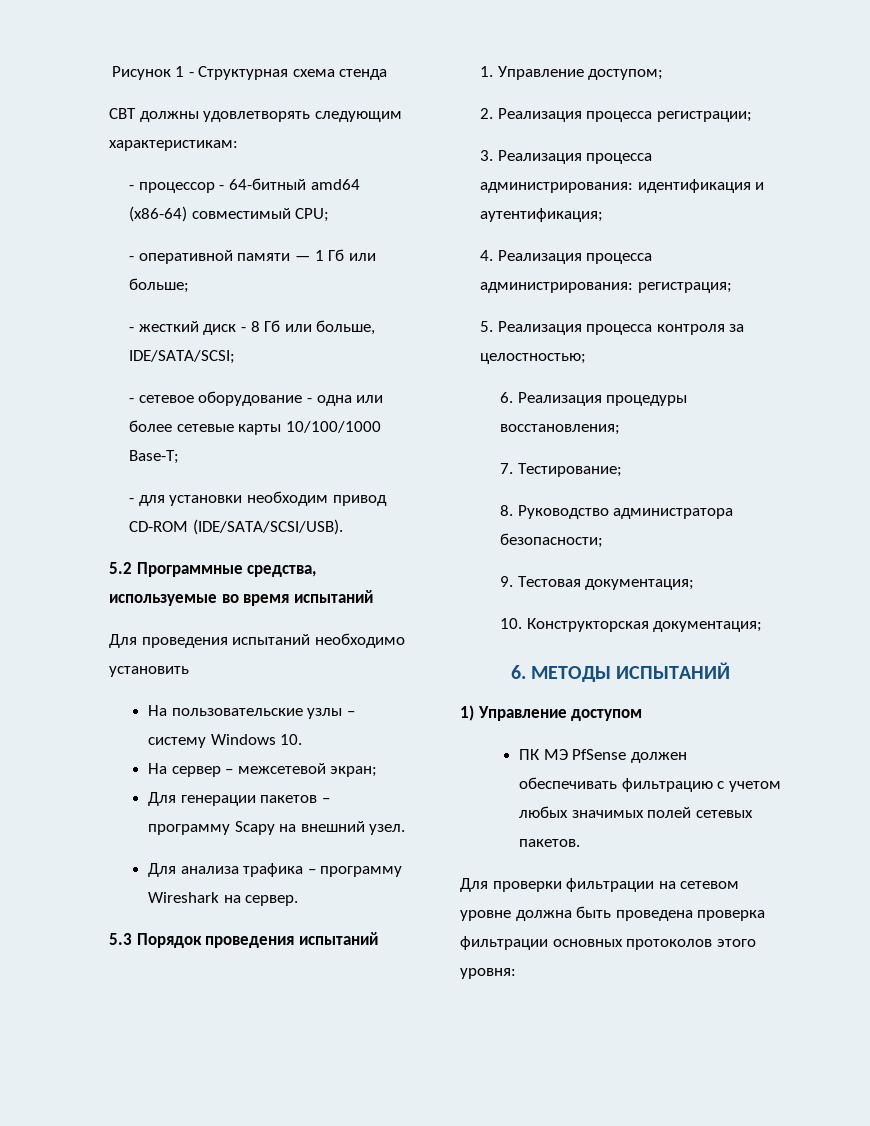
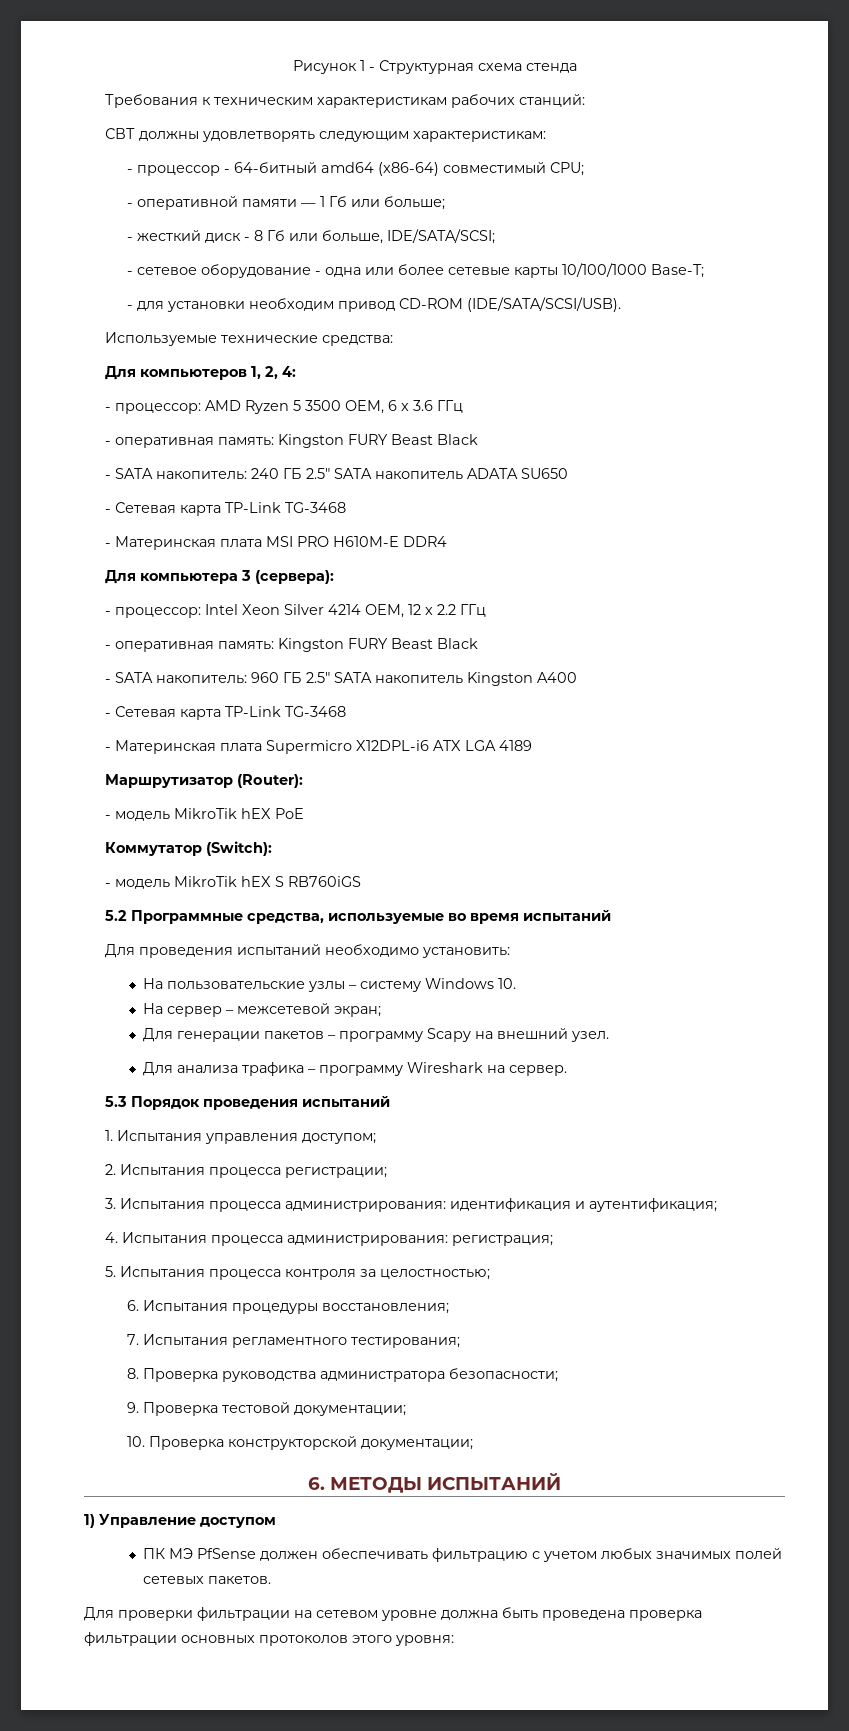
+ Требования к техническим характеристикам рабочих станций:
+ Используемые технические средства:
+ Для компьютеров 1, 2, 4:
+ - процессор: AMD Ryzen 5 3500 OEM, 6 x 3.6 ГГц
+ - оперативная память: Kingston FURY Beast Black
+ - SATA накопитель: 240 ГБ 2.5" SATA накопитель ADATA SU650
+ - Сетевая карта TP-Link TG-3468
+ - Материнская плата MSI PRO H610M-E DDR4
+ Для компьютера 3 (сервера):
+ - процессор: Intel Xeon Silver 4214 OEM, 12 x 2.2 ГГц
+ - оперативная память: Kingston FURY Beast Black
+ - SATA накопитель: 960 ГБ 2.5" SATA накопитель Kingston A400
+ - Сетевая карта TP-Link TG-3468
+ - Материнская плата Supermicro X12DPL-i6 ATX LGA 4189
+ Маршрутизатор (Router):
+ - модель MikroTik hEX PoE
+ Коммутатор (Switch):
+ - модель MikroTik hEX S RB760iGS
- Для проведения испытаний необходимо установить
+ Для проведения испытаний необходимо установить:
- 1. Управление доступом;
+ 1. Испытания управления доступом;
- 2. Реализация процесса регистрации;
+ 2. Испытания процесса регистрации;
- 3. Реализация процесса администрирования: идентификация и аутентификация;
+ 3. Испытания процесса администрирования: идентификация и аутентификация;
- 4. Реализация процесса администрирования: регистрация;
+ 4. Испытания процесса администрирования: регистрация;
- 5. Реализация процесса контроля за целостностью;
+ 5. Испытания процесса контроля за целостностью;
- 6. Реализация процедуры восстановления;
+ 6. Испытания процедуры восстановления;
- 7. Тестирование;
+ 7. Испытания регламентного тестирования;
- 8. Руководство администратора безопасности;
+ 8. Проверка руководства администратора безопасности;
- 9. Тестовая документация;
- 10. Конструкторская документация;
+ 9. Проверка тестовой документации;
+ 10. Проверка конструкторской документации;

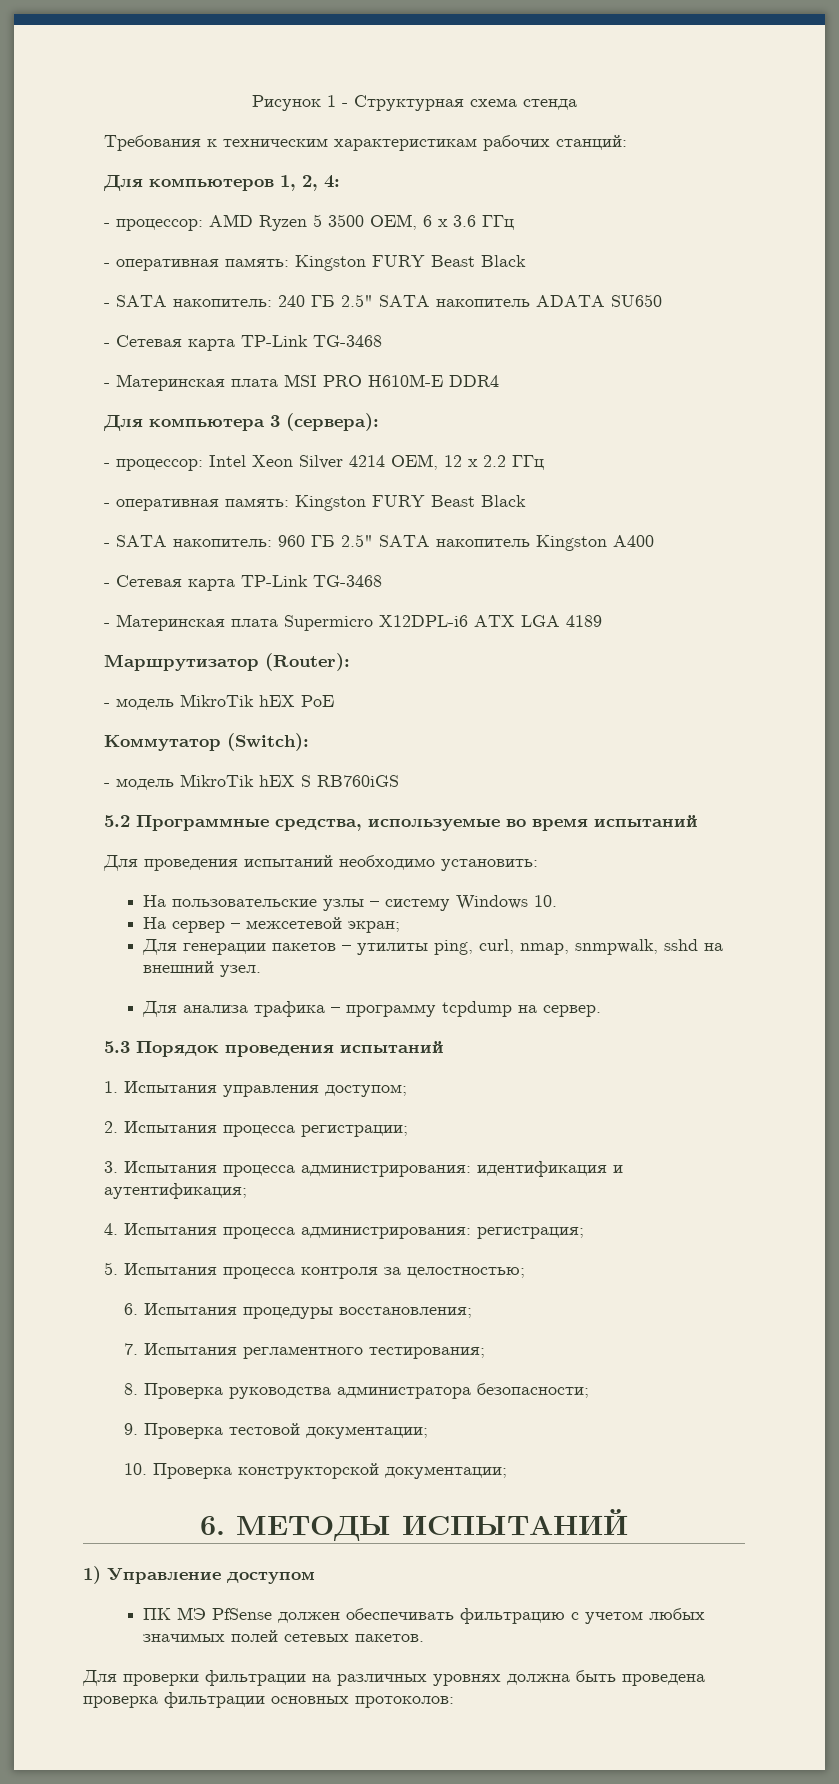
- СВТ должны удовлетворять следующим характеристикам:
- - процессор - 64-битный amd64 (x86-64) совместимый CPU;
- - оперативной памяти — 1 Гб или больше;
- - жесткий диск - 8 Гб или больше, IDE/SATA/SCSI;
- - сетевое оборудование - одна или более сетевые карты 10/100/1000 Base-T;
- - для установки необходим привод CD-ROM (IDE/SATA/SCSI/USB).
- Используемые технические средства:
- Для генерации пакетов – программу Scapy на внешний узел.
+ Для генерации пакетов – утилиты ping, curl, nmap, snmpwalk, sshd на внешний узел.
- Для анализа трафика – программу Wireshark на сервер.
+ Для анализа трафика – программу tcpdump на сервер.
- Для проверки фильтрации на сетевом уровне должна быть проведена проверка фильтрации основных протоколов этого уровня:
+ Для проверки фильтрации на различных уровнях должна быть проведена проверка фильтрации основных протоколов:

